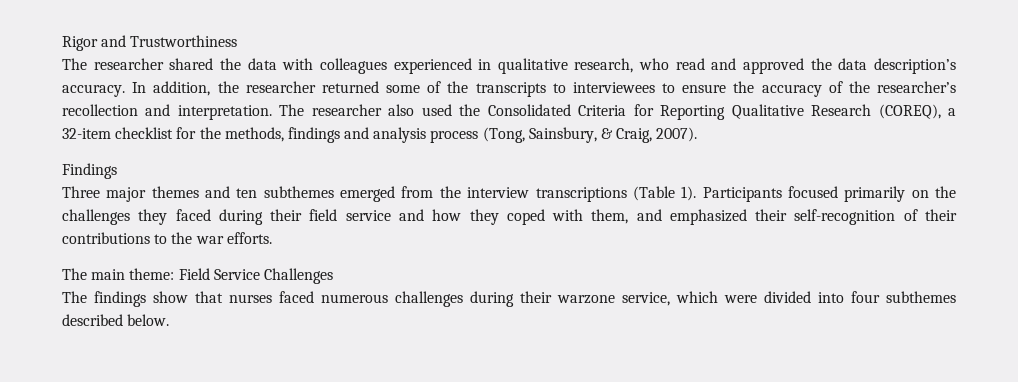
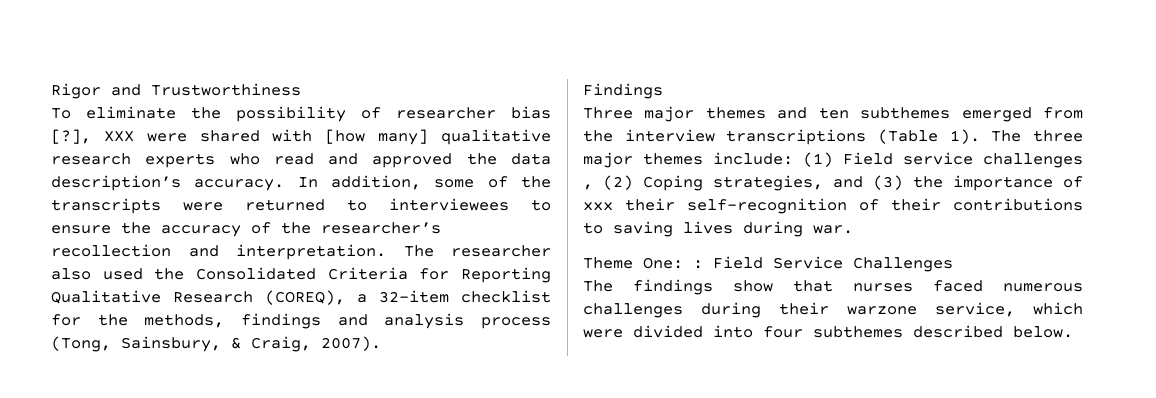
- The researcher shared the data with colleagues experienced in qualitative research, who read and approved the data description’s accuracy.
+ To eliminate the possibility of researcher bias [?], XXX were shared with [how many] qualitative research experts who read and approved the data description’s accuracy.
- In addition, the researcher returned some of the transcripts to interviewees to ensure the accuracy of the researcher’s recollection and interpretation.
+ In addition, some of the transcripts were returned to interviewees to ensure the accuracy of the researcher’s recollection and interpretation.
- Participants focused primarily on the challenges they faced during their field service and how they coped with them, and emphasized their self-recognition of their contributions to the war efforts.
- The main theme: Field Service Challenges
+ The three major themes include: (1) Field service challenges , (2) Coping strategies, and (3) the importance of xxx their self-recognition of their contributions to saving lives during war.
+ Theme One: : Field Service Challenges

